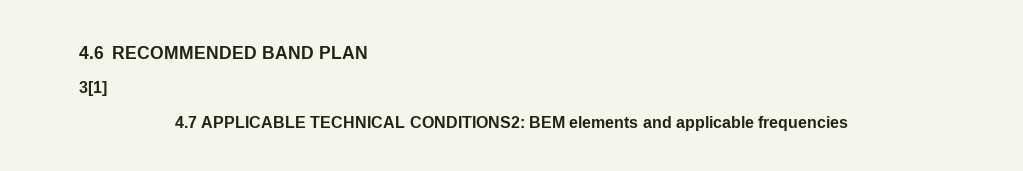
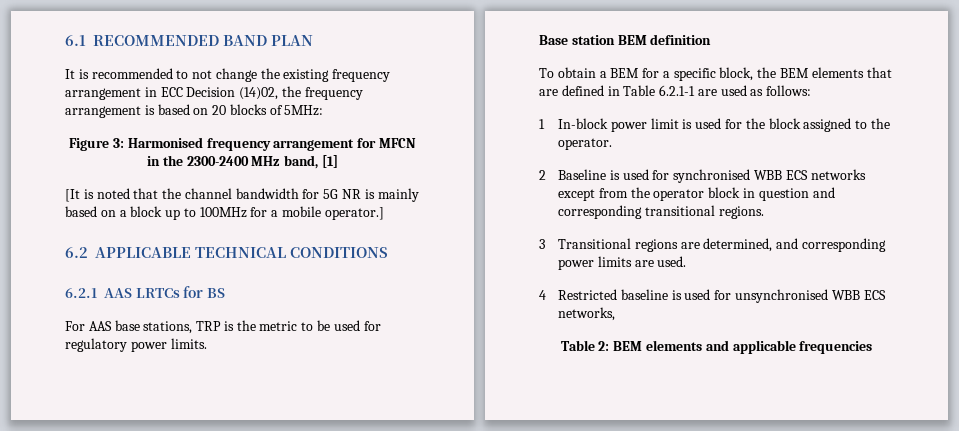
- 4.6 RECOMMENDED BAND PLAN
+ 6.1 RECOMMENDED BAND PLAN
- 3[1]
- 4.7 APPLICABLE TECHNICAL CONDITIONS2: BEM elements and applicable frequencies
+ It is recommended to not change the existing frequency arrangement in ECC Decision (14)02, the frequency arrangement is based on 20 blocks of 5MHz:
+ Figure 3: Harmonised frequency arrangement for MFCN in the 2300-2400 MHz band, [1]
+ [It is noted that the channel bandwidth for 5G NR is mainly based on a block up to 100MHz for a mobile operator.]
+ 6.2 APPLICABLE TECHNICAL CONDITIONS
+ 6.2.1 AAS LRTCs for BS
+ For AAS base stations, TRP is the metric to be used for regulatory power limits.
+ Base station BEM definition
+ To obtain a BEM for a specific block, the BEM elements that are defined in Table 6.2.1-1 are used as follows:
+ 1 In-block power limit is used for the block assigned to the operator.
+ 2 Baseline is used for synchronised WBB ECS networks except from the operator block in question and corresponding transitional regions.
+ 3 Transitional regions are determined, and corresponding power limits are used.
+ 4 Restricted baseline is used for unsynchronised WBB ECS networks,
+ Table 2: BEM elements and applicable frequencies

